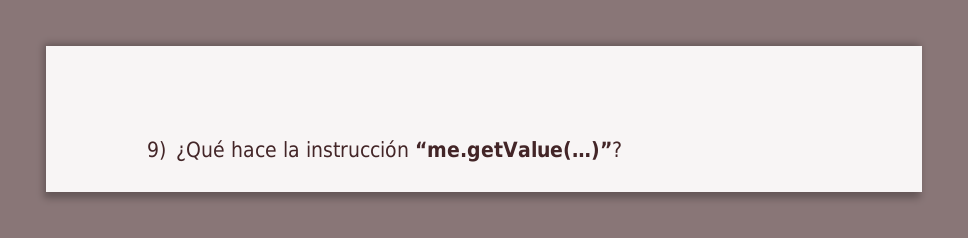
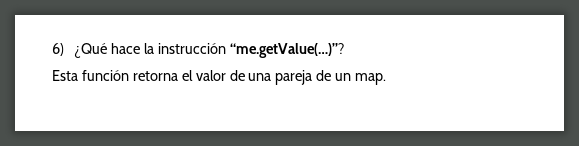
- 9) ¿Qué hace la instrucción “me.getValue(…)”?
+ 6) ¿Qué hace la instrucción “me.getValue(…)”?
+ Esta función retorna el valor de una pareja de un map.

